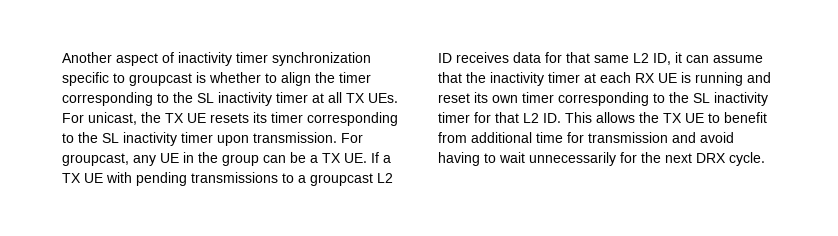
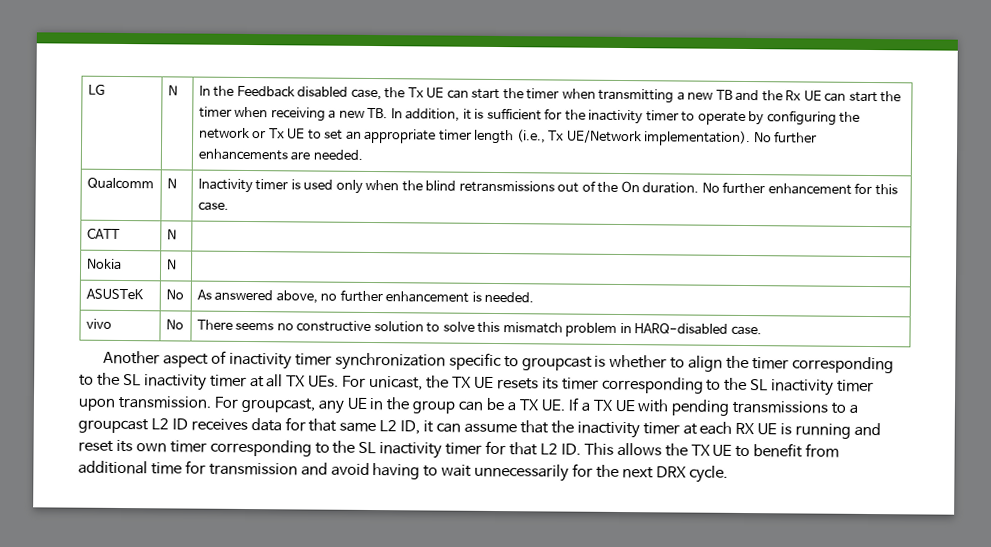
+ LG | N | In the Feedback disabled case, the Tx UE can start the timer when transmitting a new TB and the Rx UE can start the timer when receiving a new TB. In addition, it is sufficient for the inactivity timer to operate by configuring the network or Tx UE to set an appropriate timer length (i.e., Tx UE/Network implementation). No further enhancements are needed.
+ Qualcomm | N | Inactivity timer is used only when the blind retransmissions out of the On duration. No further enhancement for this case.
+ CATT | N |
+ Nokia | N |
+ ASUSTeK | No | As answered above, no further enhancement is needed.
+ vivo | No | There seems no constructive solution to solve this mismatch problem in HARQ-disabled case.

